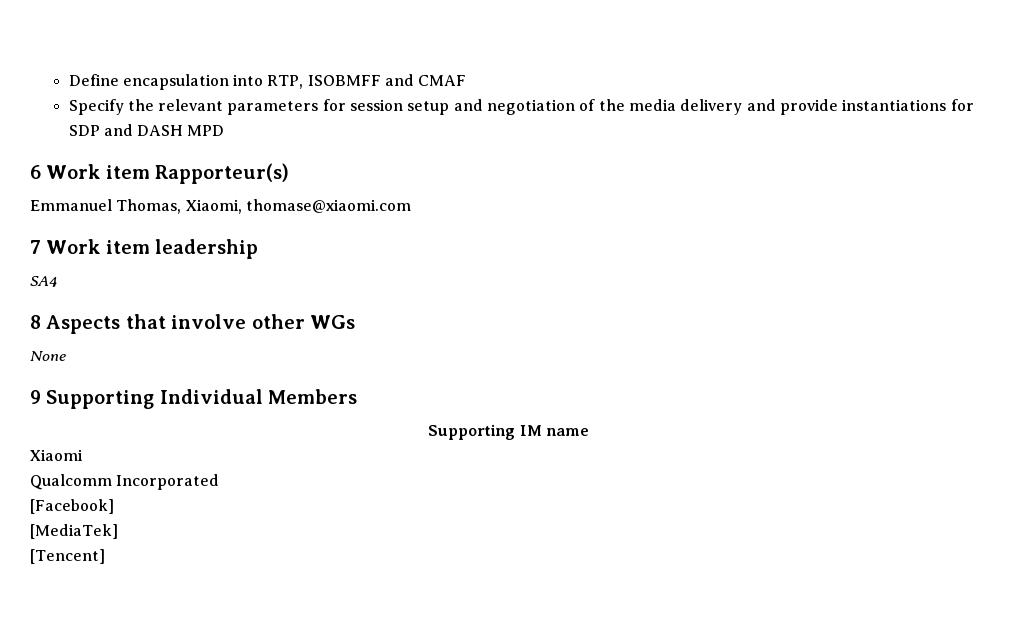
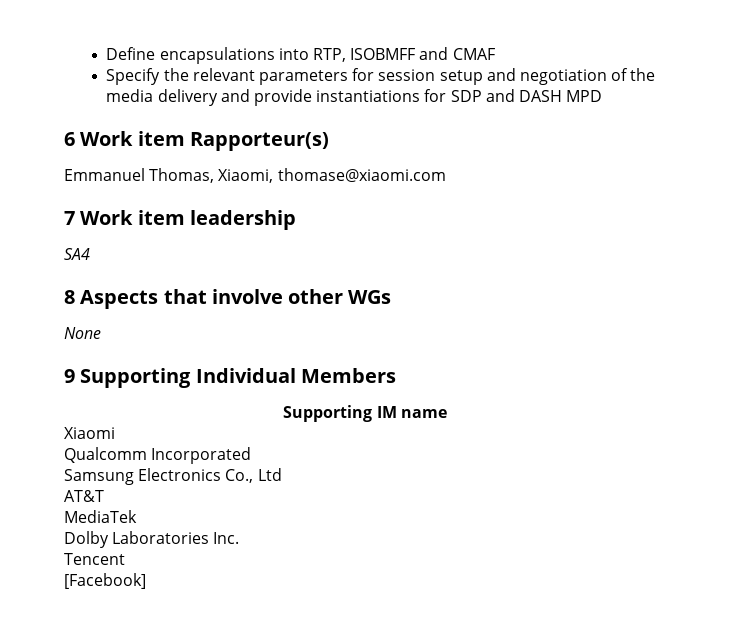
- Define encapsulation into RTP, ISOBMFF and CMAF
+ Define encapsulations into RTP, ISOBMFF and CMAF
+ Samsung Electronics Co., Ltd
+ AT&T
+ MediaTek
+ Dolby Laboratories Inc.
+ Tencent
- [MediaTek]
- [Tencent]

